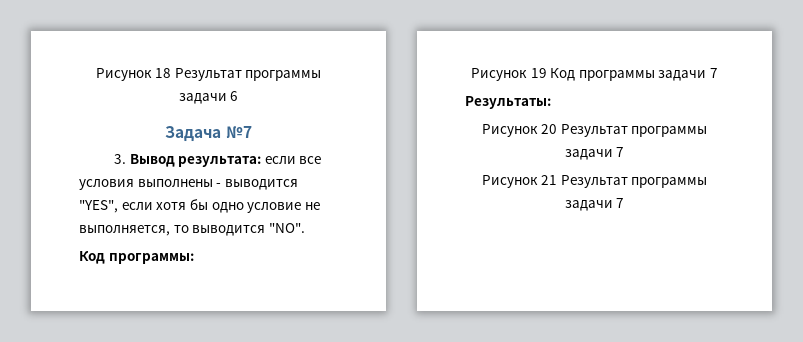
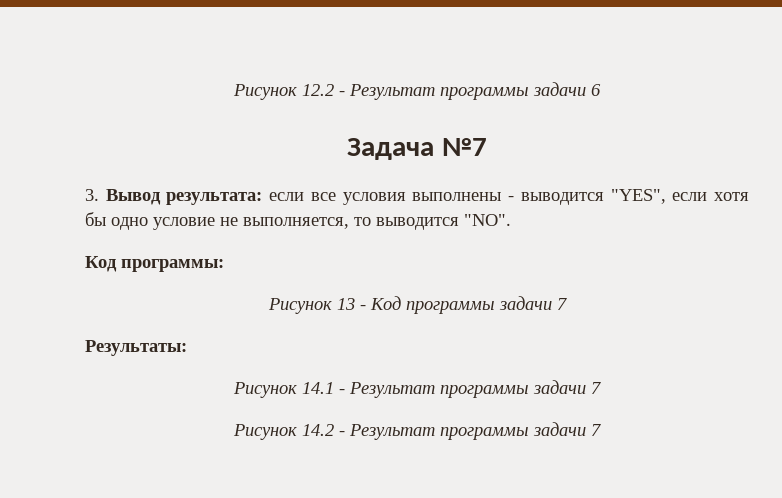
- Рисунок 18 Результат программы задачи 6
+ Рисунок 12.2 - Результат программы задачи 6
- Рисунок 19 Код программы задачи 7
+ Рисунок 13 - Код программы задачи 7
- Рисунок 20 Результат программы задачи 7
+ Рисунок 14.1 - Результат программы задачи 7
- Рисунок 21 Результат программы задачи 7
+ Рисунок 14.2 - Результат программы задачи 7

